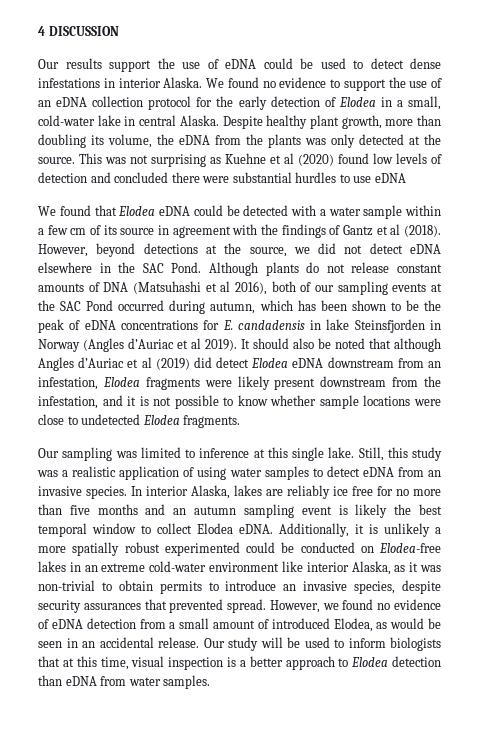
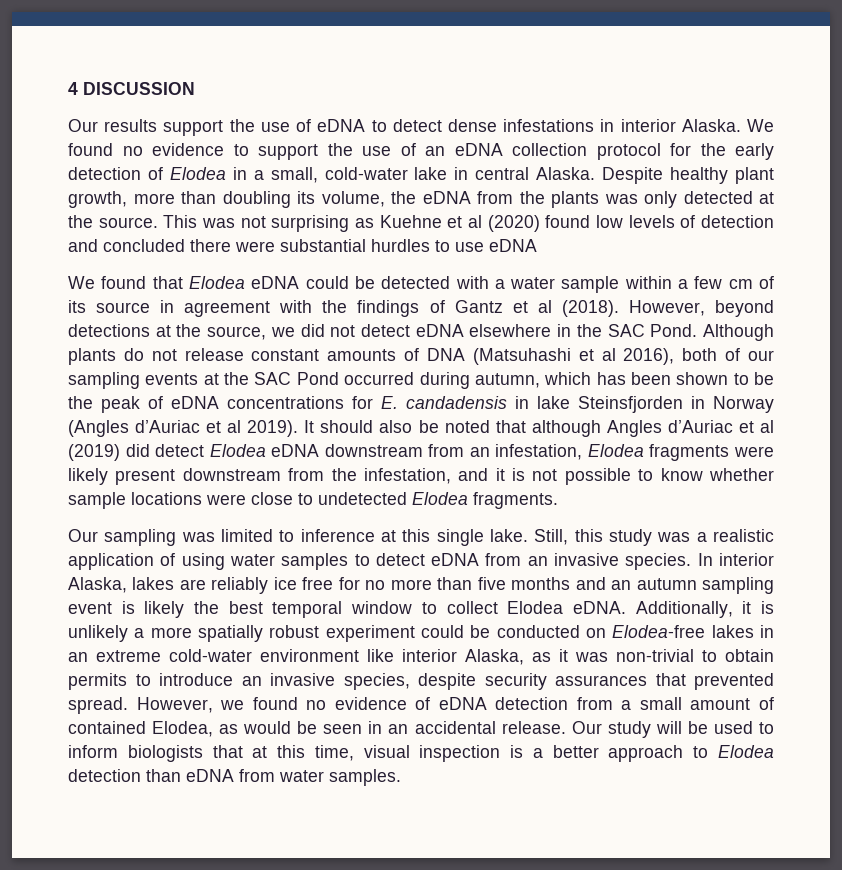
- Our results support the use of eDNA could be used to detect dense infestations in interior Alaska.
+ Our results support the use of eDNA to detect dense infestations in interior Alaska.
- Additionally, it is unlikely a more spatially robust experimented could be conducted on Elodea-free lakes in an extreme cold-water environment like interior Alaska, as it was non-trivial to obtain permits to introduce an invasive species, despite security assurances that prevented spread.
+ Additionally, it is unlikely a more spatially robust experiment could be conducted on Elodea-free lakes in an extreme cold-water environment like interior Alaska, as it was non-trivial to obtain permits to introduce an invasive species, despite security assurances that prevented spread.
- However, we found no evidence of eDNA detection from a small amount of introduced Elodea, as would be seen in an accidental release.
+ However, we found no evidence of eDNA detection from a small amount of contained Elodea, as would be seen in an accidental release.

